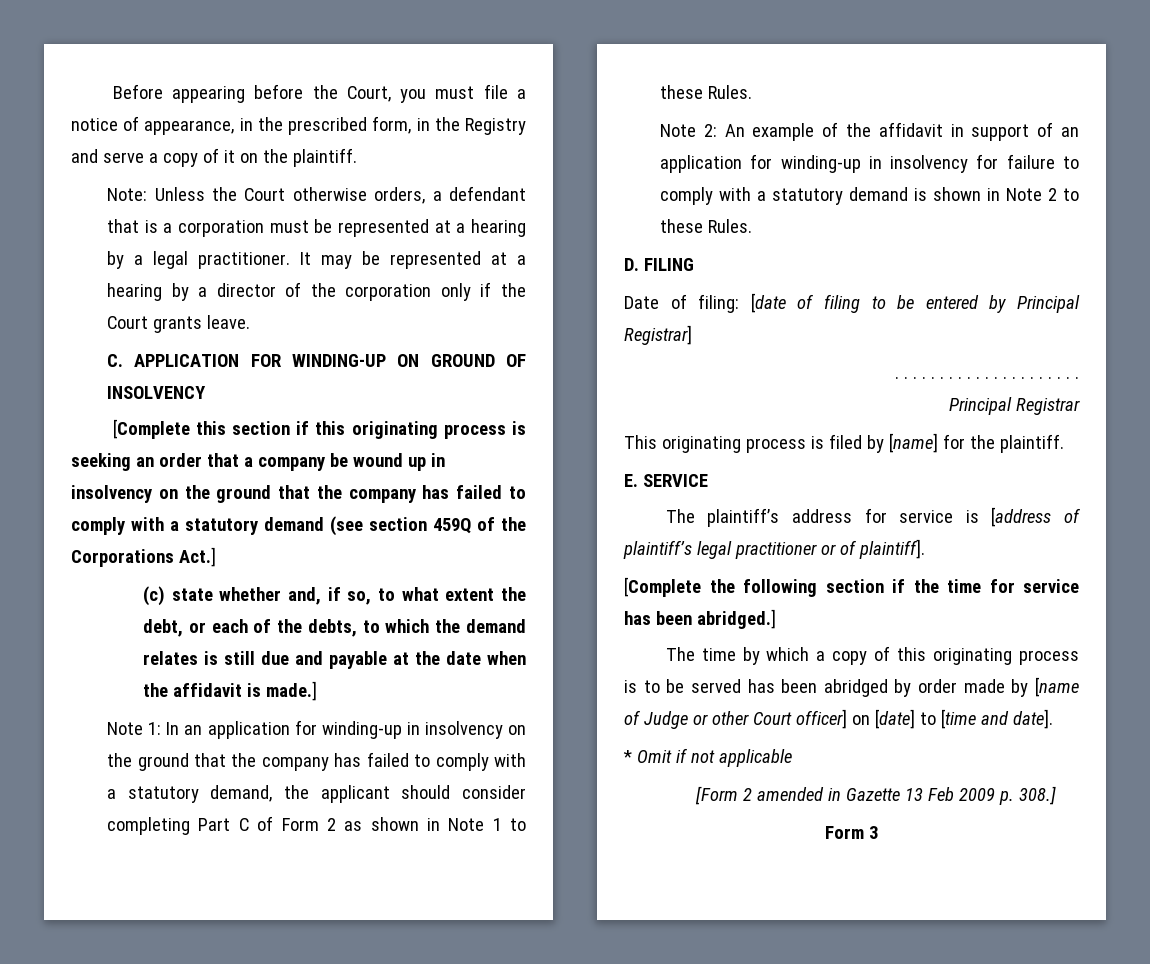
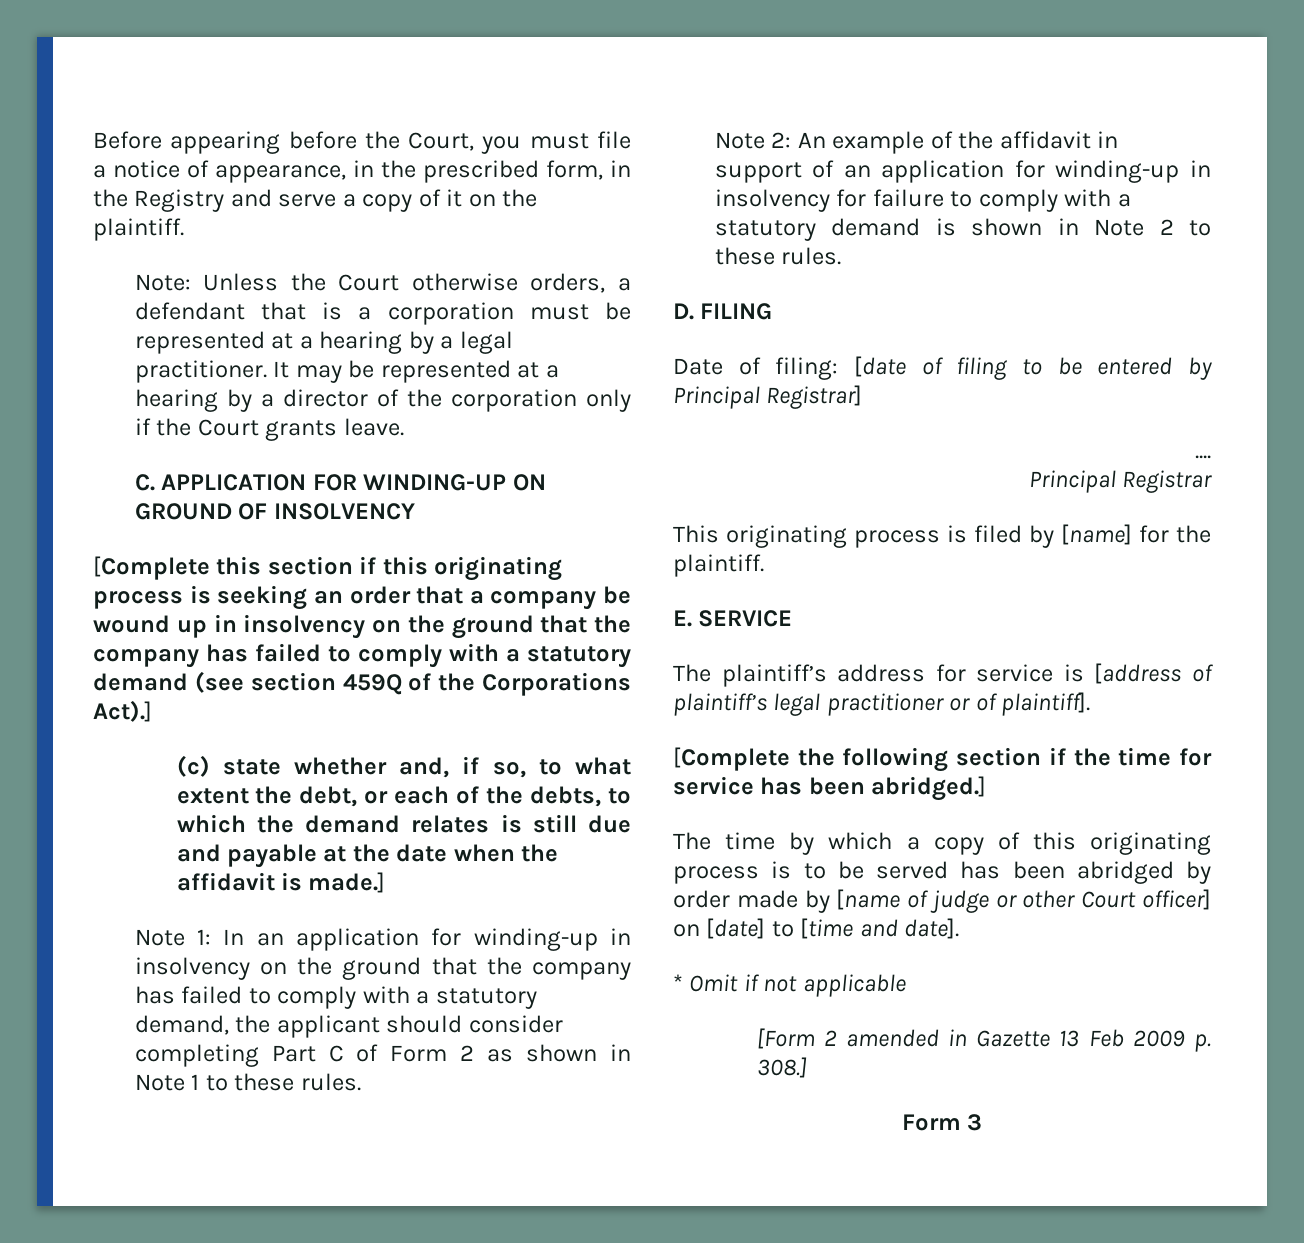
- [Complete this section if this originating process is seeking an order that a company be wound up in insolvency on the ground that the company has failed to comply with a statutory demand (see section 459Q of the Corporations Act.]
+ [Complete this section if this originating process is seeking an order that a company be wound up in insolvency on the ground that the company has failed to comply with a statutory demand (see section 459Q of the Corporations Act).]
- Note 1: In an application for winding-up in insolvency on the ground that the company has failed to comply with a statutory demand, the applicant should consider completing Part C of Form 2 as shown in Note 1 to these Rules.
+ Note 1: In an application for winding-up in insolvency on the ground that the company has failed to comply with a statutory demand, the applicant should consider completing Part C of Form 2 as shown in Note 1 to these rules.
- Note 2: An example of the affidavit in support of an application for winding-up in insolvency for failure to comply with a statutory demand is shown in Note 2 to these Rules.
+ Note 2: An example of the affidavit in support of an application for winding-up in insolvency for failure to comply with a statutory demand is shown in Note 2 to these rules.
- . . . . . . . . . . . . . . . . . . . . .
+ ....
- The time by which a copy of this originating process is to be served has been abridged by order made by [name of Judge or other Court officer] on [date] to [time and date].
+ The time by which a copy of this originating process is to be served has been abridged by order made by [name of judge or other Court officer] on [date] to [time and date].

